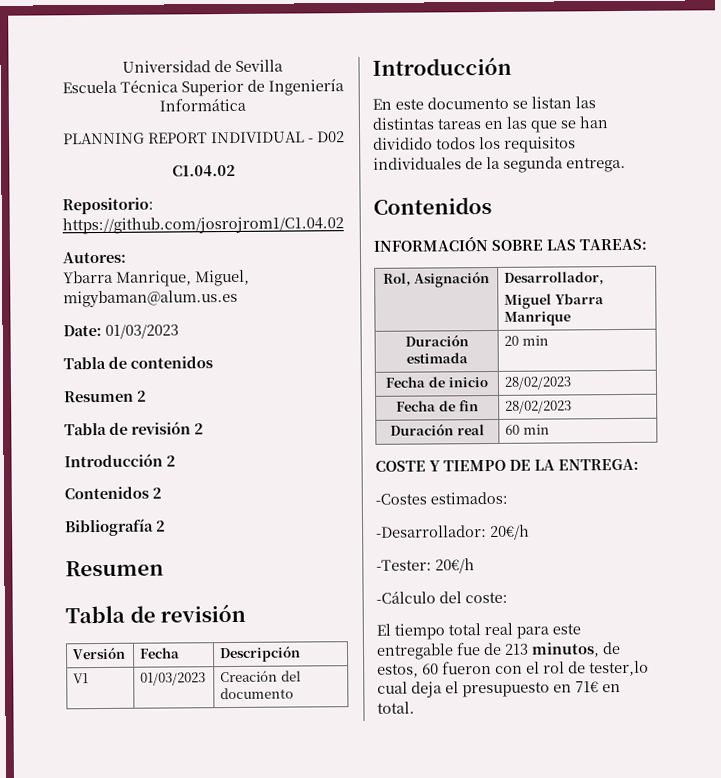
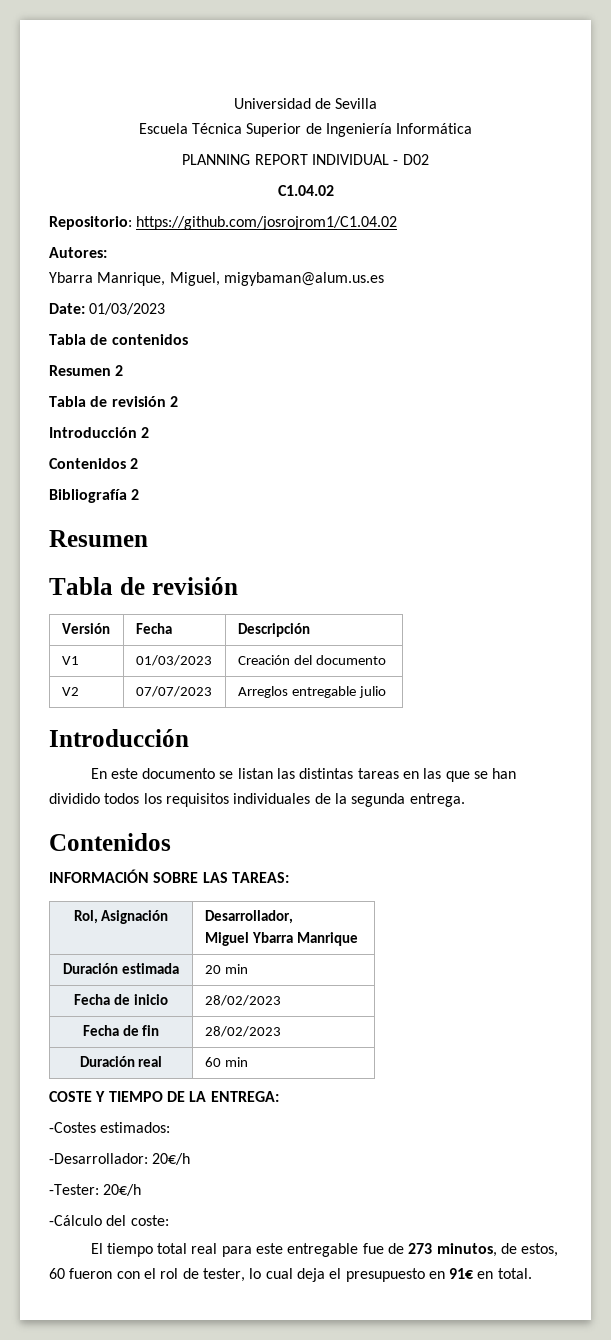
+ V2 | 07/07/2023 | Arreglos entregable julio
- El tiempo total real para este entregable fue de 213 minutos, de estos, 60 fueron con el rol de tester,lo cual deja el presupuesto en 71€ en total.
+ El tiempo total real para este entregable fue de 273 minutos, de estos, 60 fueron con el rol de tester, lo cual deja el presupuesto en 91€ en total.

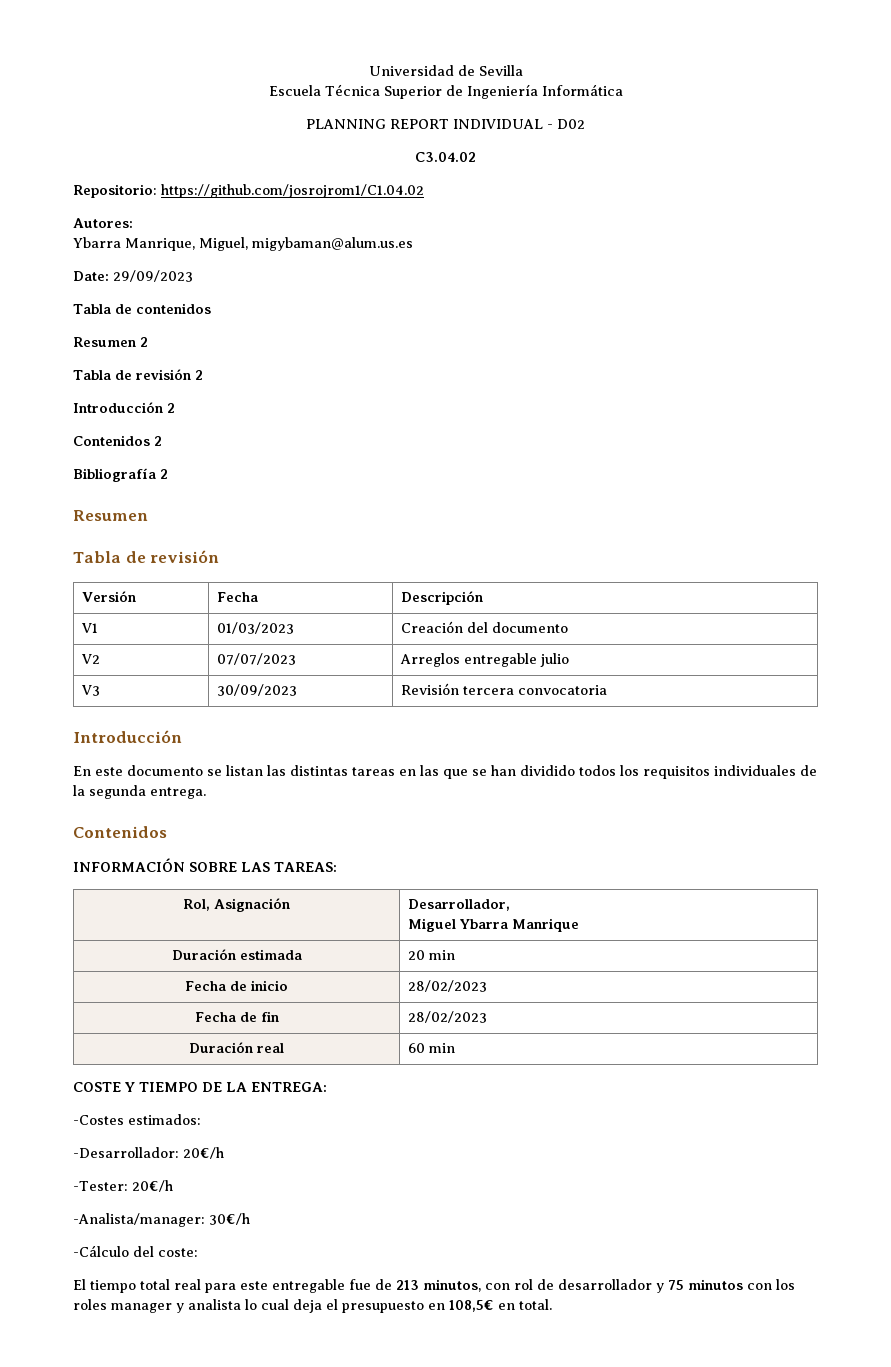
- C1.04.02
+ C3.04.02
- Date: 01/03/2023
+ Date: 29/09/2023
+ V3 | 30/09/2023 | Revisión tercera convocatoria
+ -Analista/manager: 30€/h
- El tiempo total real para este entregable fue de 273 minutos, de estos, 60 fueron con el rol de tester, lo cual deja el presupuesto en 91€ en total.
+ El tiempo total real para este entregable fue de 213 minutos, con rol de desarrollador y 75 minutos con los roles manager y analista lo cual deja el presupuesto en 108,5€ en total.

